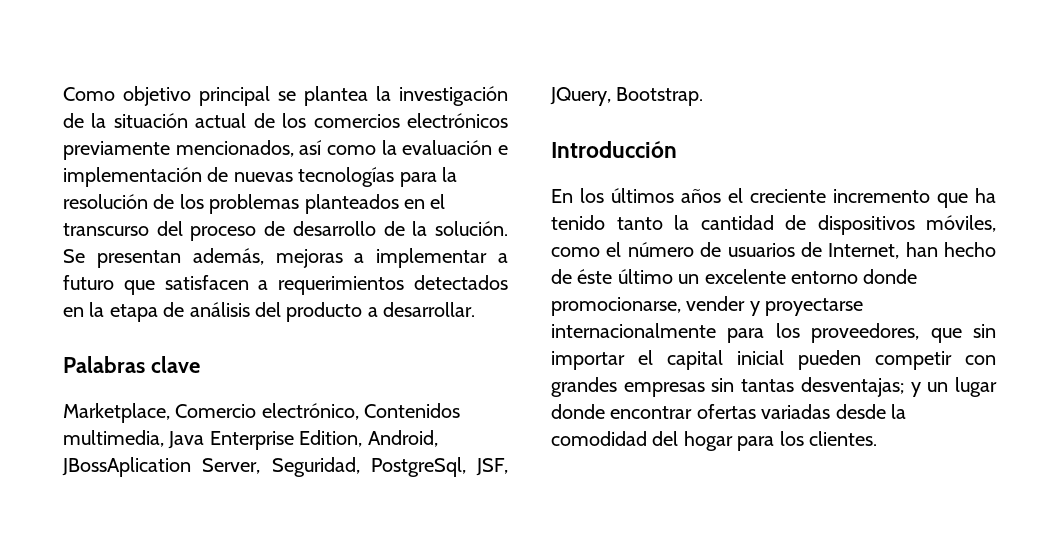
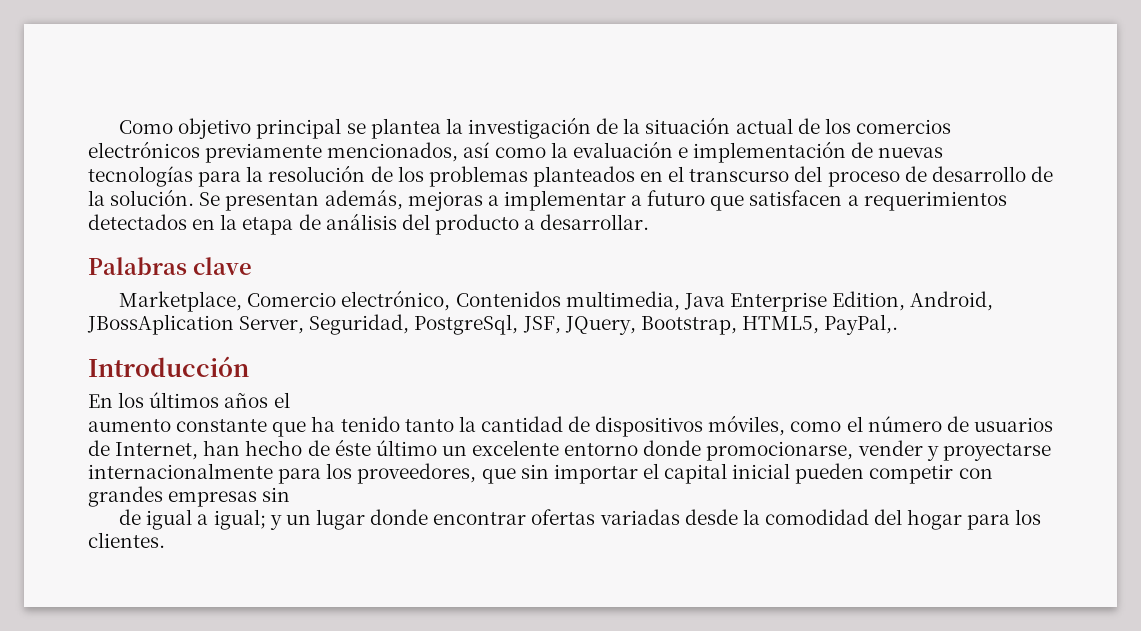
- Marketplace, Comercio electrónico, Contenidos multimedia, Java Enterprise Edition, Android, JBossAplication Server, Seguridad, PostgreSql, JSF, JQuery, Bootstrap.
+ Marketplace, Comercio electrónico, Contenidos multimedia, Java Enterprise Edition, Android, JBossAplication Server, Seguridad, PostgreSql, JSF, JQuery, Bootstrap, HTML5, PayPal,.
- En los últimos años el creciente incremento que ha tenido tanto la cantidad de dispositivos móviles, como el número de usuarios de Internet, han hecho de éste último un excelente entorno donde promocionarse, vender y proyectarse internacionalmente para los proveedores, que sin importar el capital inicial pueden competir con grandes empresas sin tantas desventajas;
+ En los últimos años el
+ aumento constante que ha tenido tanto la cantidad de dispositivos móviles, como el número de usuarios de Internet, han hecho de éste último un excelente entorno donde promocionarse, vender y proyectarse internacionalmente para los proveedores, que sin importar el capital inicial pueden competir con grandes empresas sin
+ de igual a igual;

